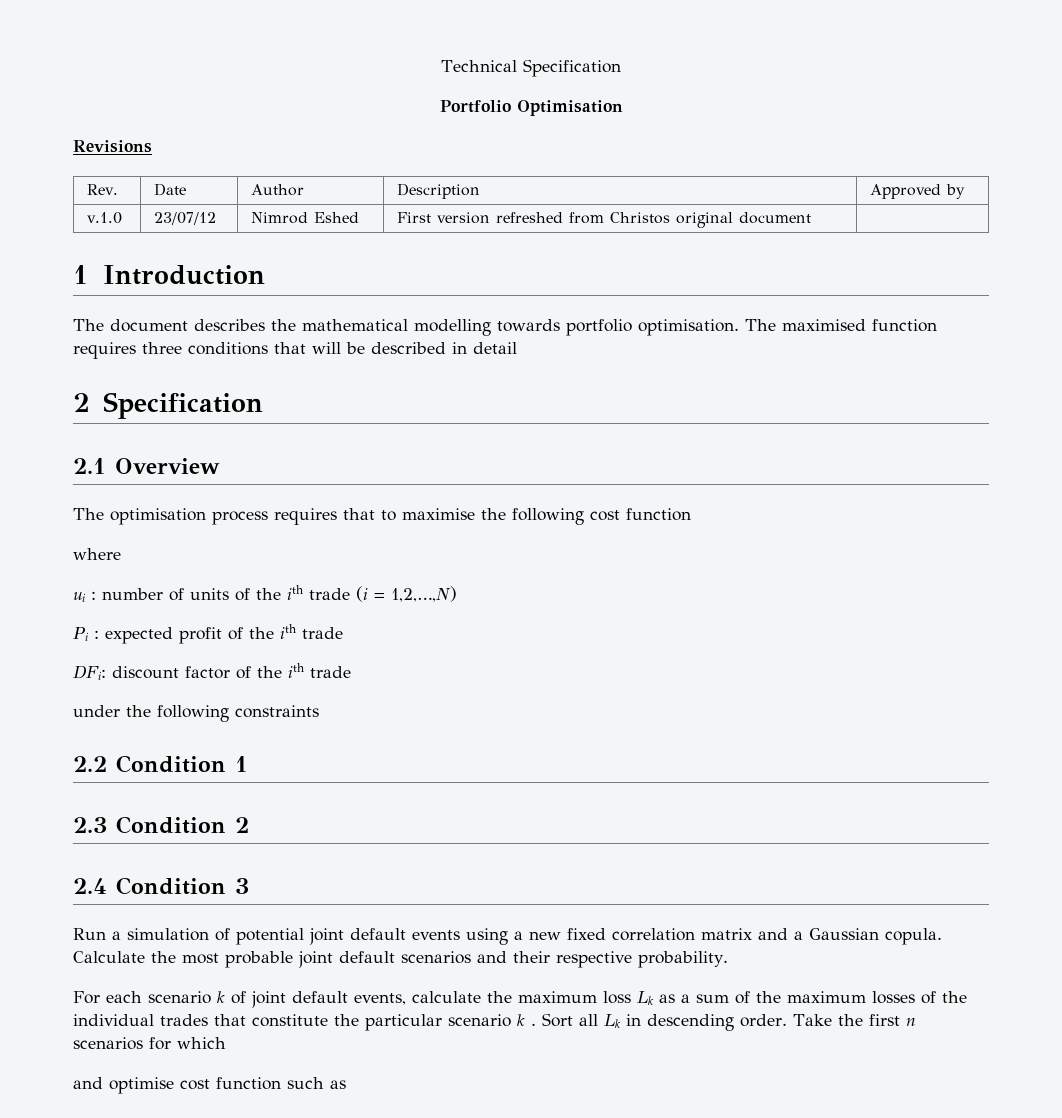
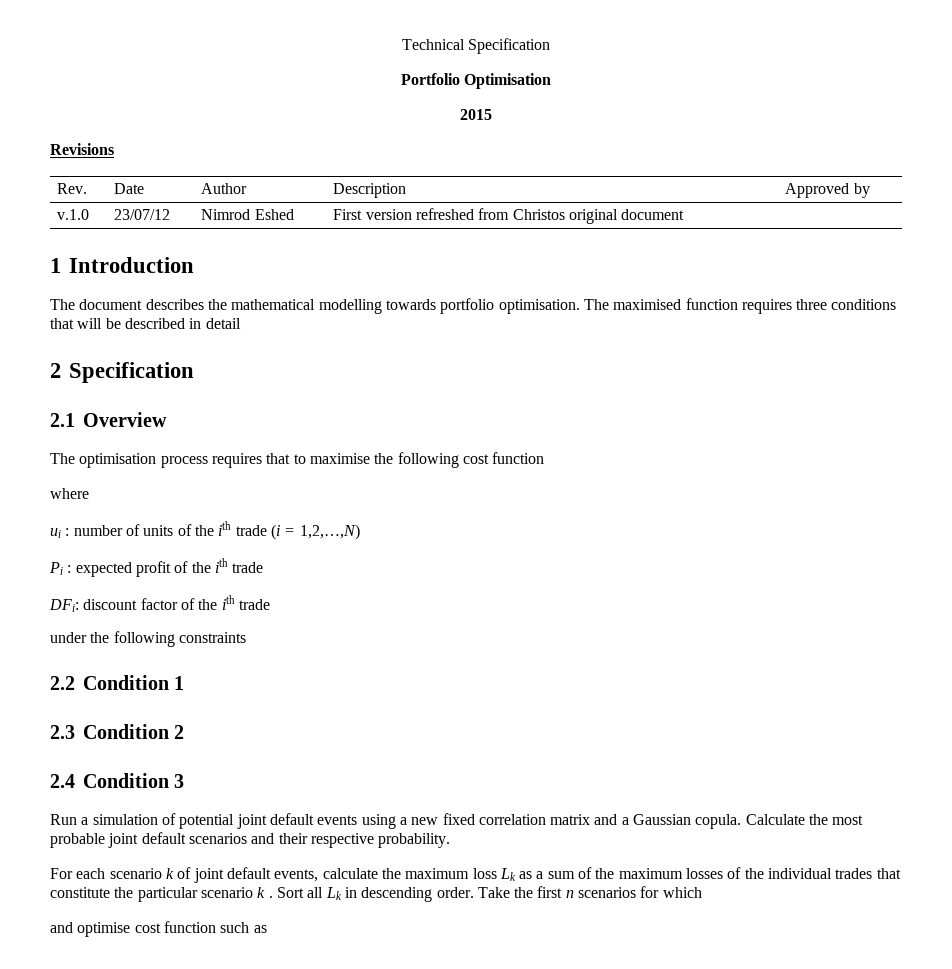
+ 2015

